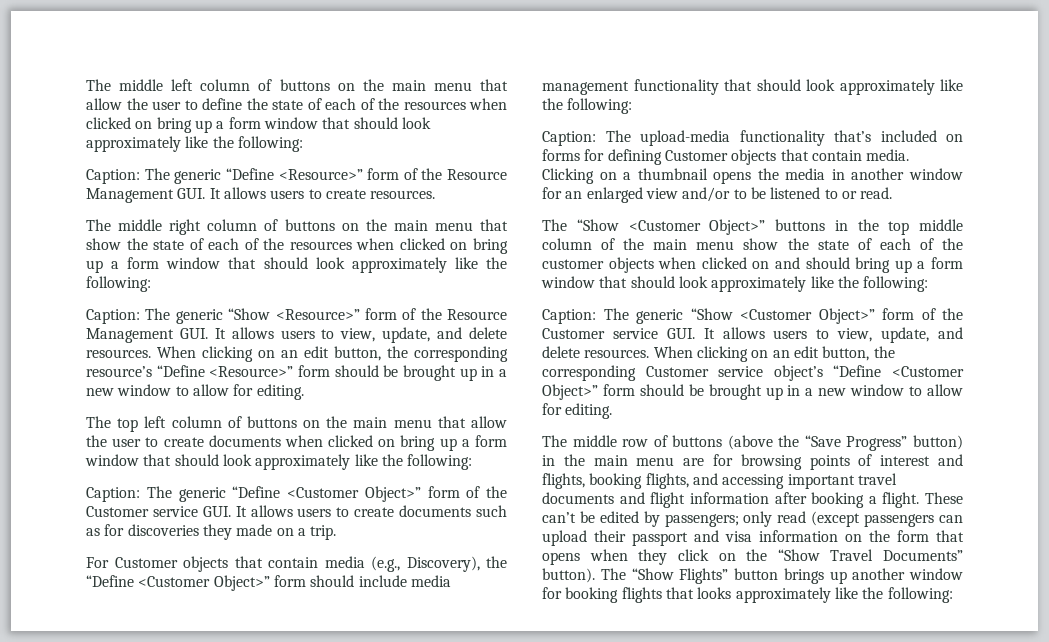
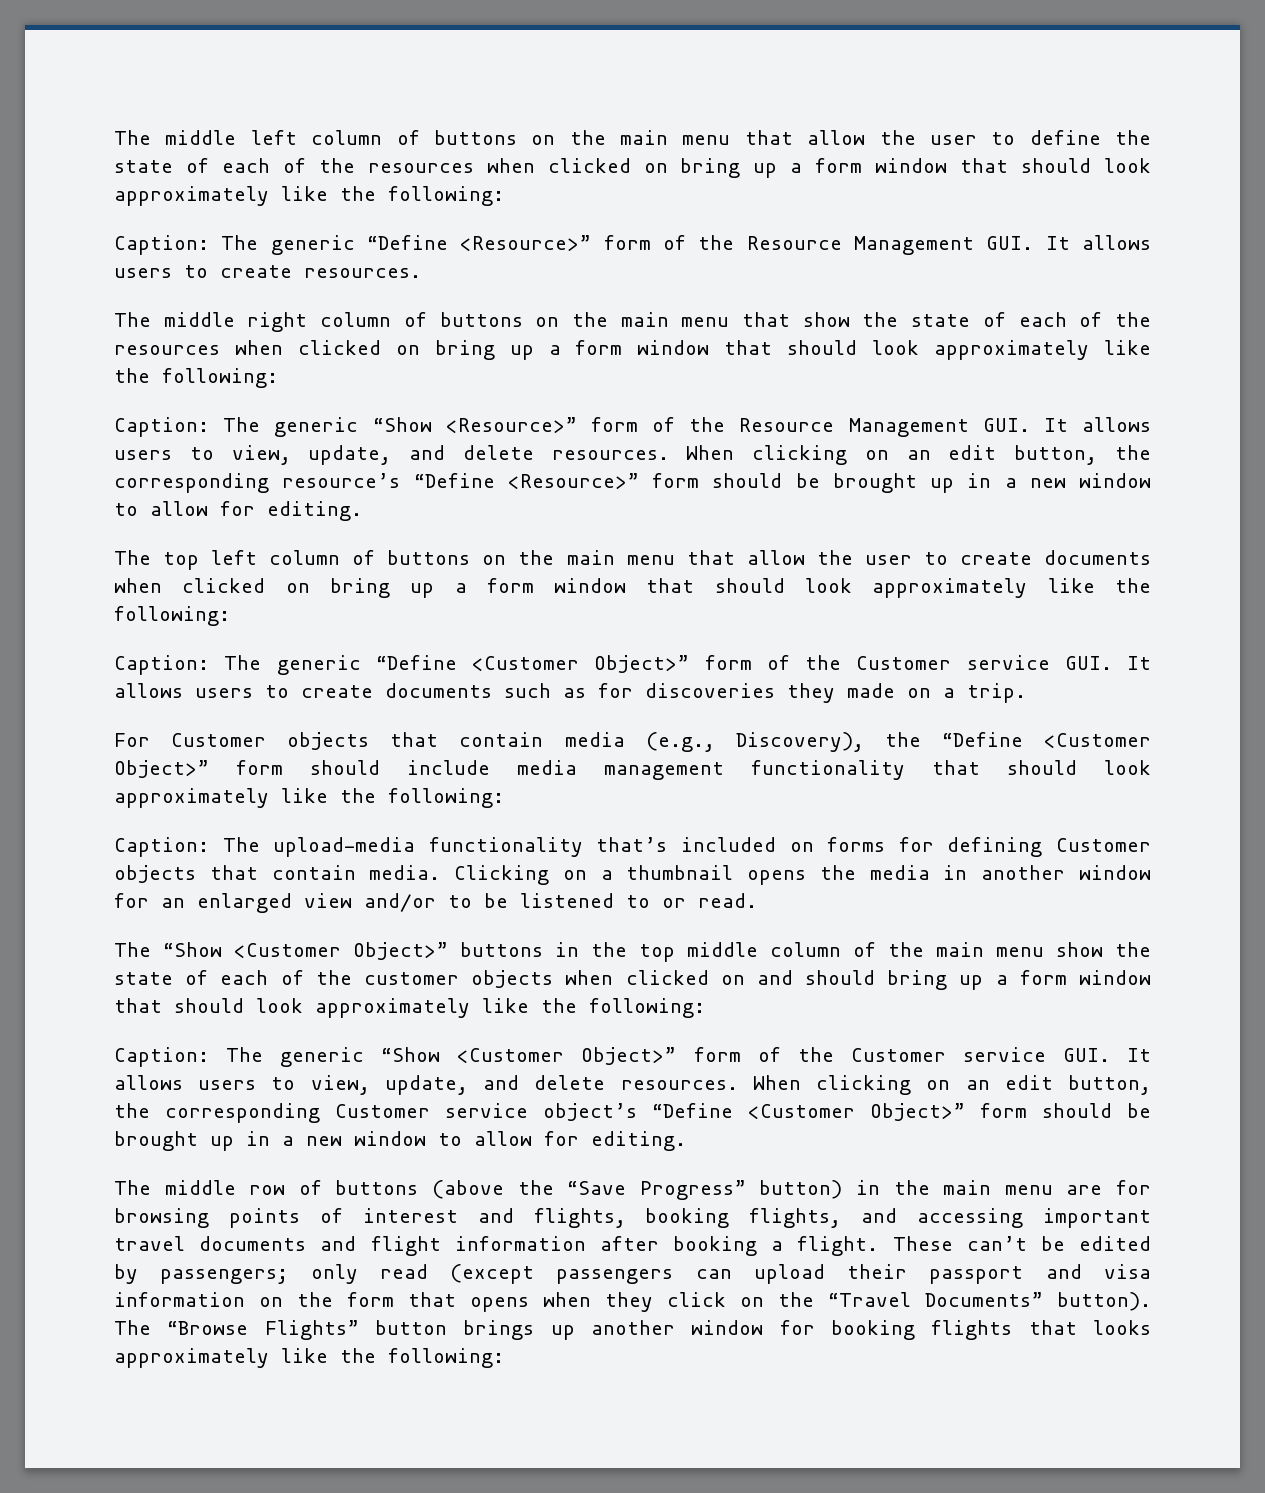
- These can’t be edited by passengers; only read (except passengers can upload their passport and visa information on the form that opens when they click on the “Show Travel Documents” button).
+ These can’t be edited by passengers; only read (except passengers can upload their passport and visa information on the form that opens when they click on the “Travel Documents” button).
- The “Show Flights” button brings up another window for booking flights that looks approximately like the following:
+ The “Browse Flights” button brings up another window for booking flights that looks approximately like the following:

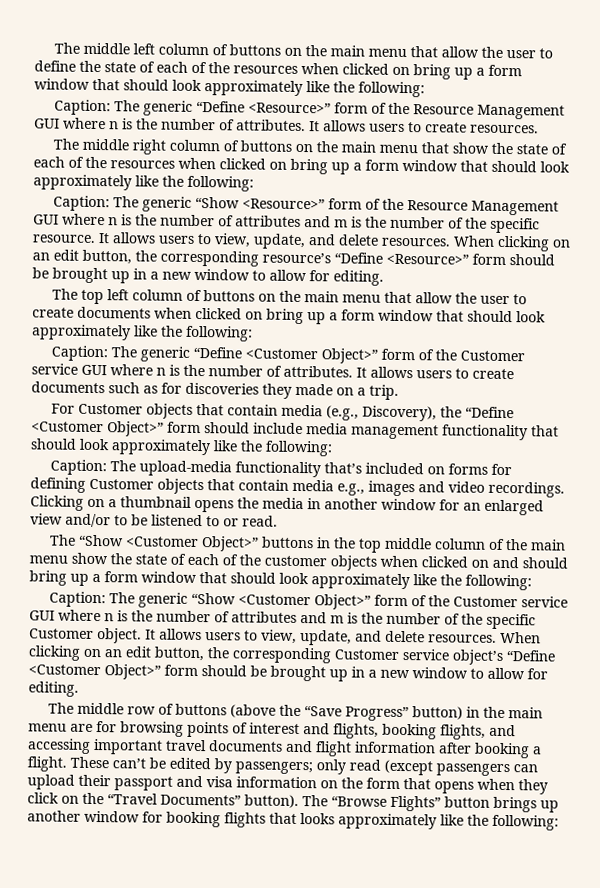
- Caption: The generic “Define <Resource>” form of the Resource Management GUI. It allows users to create resources.
+ Caption: The generic “Define <Resource>” form of the Resource Management GUI where n is the number of attributes. It allows users to create resources.
- Caption: The generic “Show <Resource>” form of the Resource Management GUI. It allows users to view, update, and delete resources.
+ Caption: The generic “Show <Resource>” form of the Resource Management GUI where n is the number of attributes and m is the number of the specific resource. It allows users to view, update, and delete resources.
- Caption: The generic “Define <Customer Object>” form of the Customer service GUI. It allows users to create documents such as for discoveries they made on a trip.
+ Caption: The generic “Define <Customer Object>” form of the Customer service GUI where n is the number of attributes. It allows users to create documents such as for discoveries they made on a trip.
- Caption: The upload-media functionality that’s included on forms for defining Customer objects that contain media.
+ Caption: The upload-media functionality that’s included on forms for defining Customer objects that contain media e.g., images and video recordings.
- Caption: The generic “Show <Customer Object>” form of the Customer service GUI. It allows users to view, update, and delete resources.
+ Caption: The generic “Show <Customer Object>” form of the Customer service GUI where n is the number of attributes and m is the number of the specific Customer object. It allows users to view, update, and delete resources.

